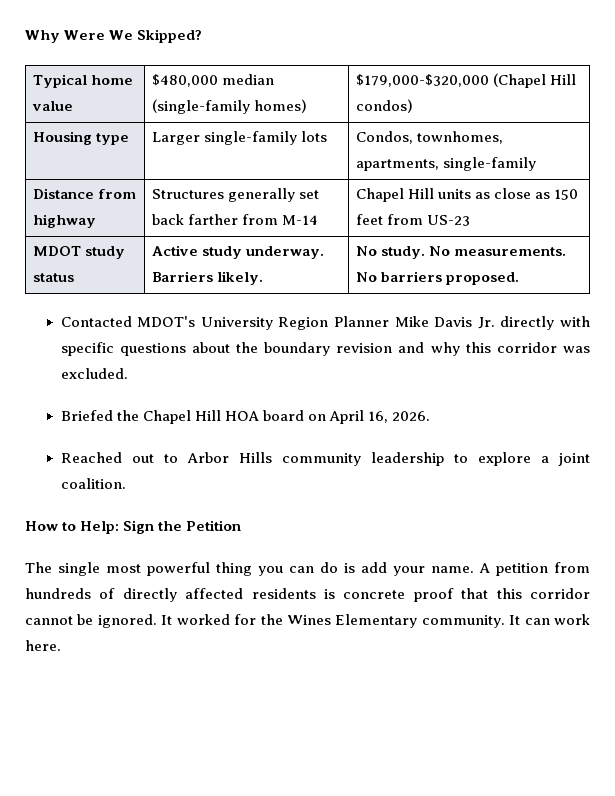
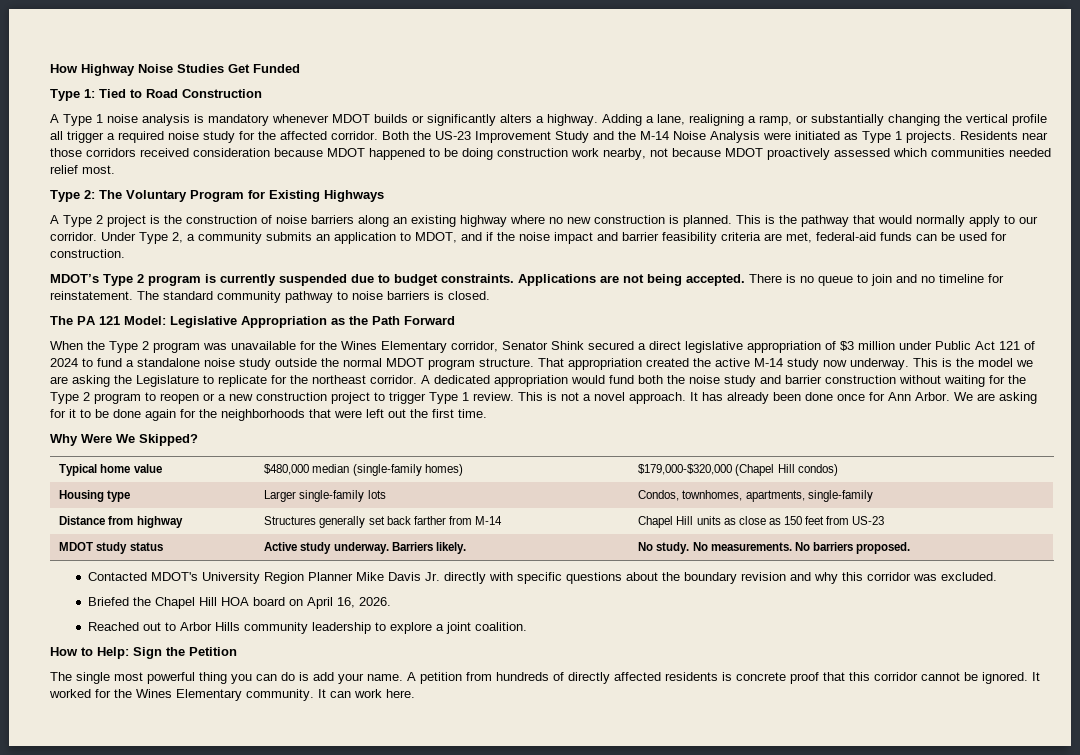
+ How Highway Noise Studies Get Funded
+ Type 1: Tied to Road Construction
+ A Type 1 noise analysis is mandatory whenever MDOT builds or significantly alters a highway. Adding a lane, realigning a ramp, or substantially changing the vertical profile all trigger a required noise study for the affected corridor. Both the US-23 Improvement Study and the M-14 Noise Analysis were initiated as Type 1 projects. Residents near those corridors received consideration because MDOT happened to be doing construction work nearby, not because MDOT proactively assessed which communities needed relief most.
+ Type 2: The Voluntary Program for Existing Highways
+ A Type 2 project is the construction of noise barriers along an existing highway where no new construction is planned. This is the pathway that would normally apply to our corridor. Under Type 2, a community submits an application to MDOT, and if the noise impact and barrier feasibility criteria are met, federal-aid funds can be used for construction.
+ MDOT’s Type 2 program is currently suspended due to budget constraints. Applications are not being accepted. There is no queue to join and no timeline for reinstatement. The standard community pathway to noise barriers is closed.
+ The PA 121 Model: Legislative Appropriation as the Path Forward
+ When the Type 2 program was unavailable for the Wines Elementary corridor, Senator Shink secured a direct legislative appropriation of $3 million under Public Act 121 of 2024 to fund a standalone noise study outside the normal MDOT program structure. That appropriation created the active M-14 study now underway. This is the model we are asking the Legislature to replicate for the northeast corridor. A dedicated appropriation would fund both the noise study and barrier construction without waiting for the Type 2 program to reopen or a new construction project to trigger Type 1 review. This is not a novel approach. It has already been done once for Ann Arbor. We are asking for it to be done again for the neighborhoods that were left out the first time.

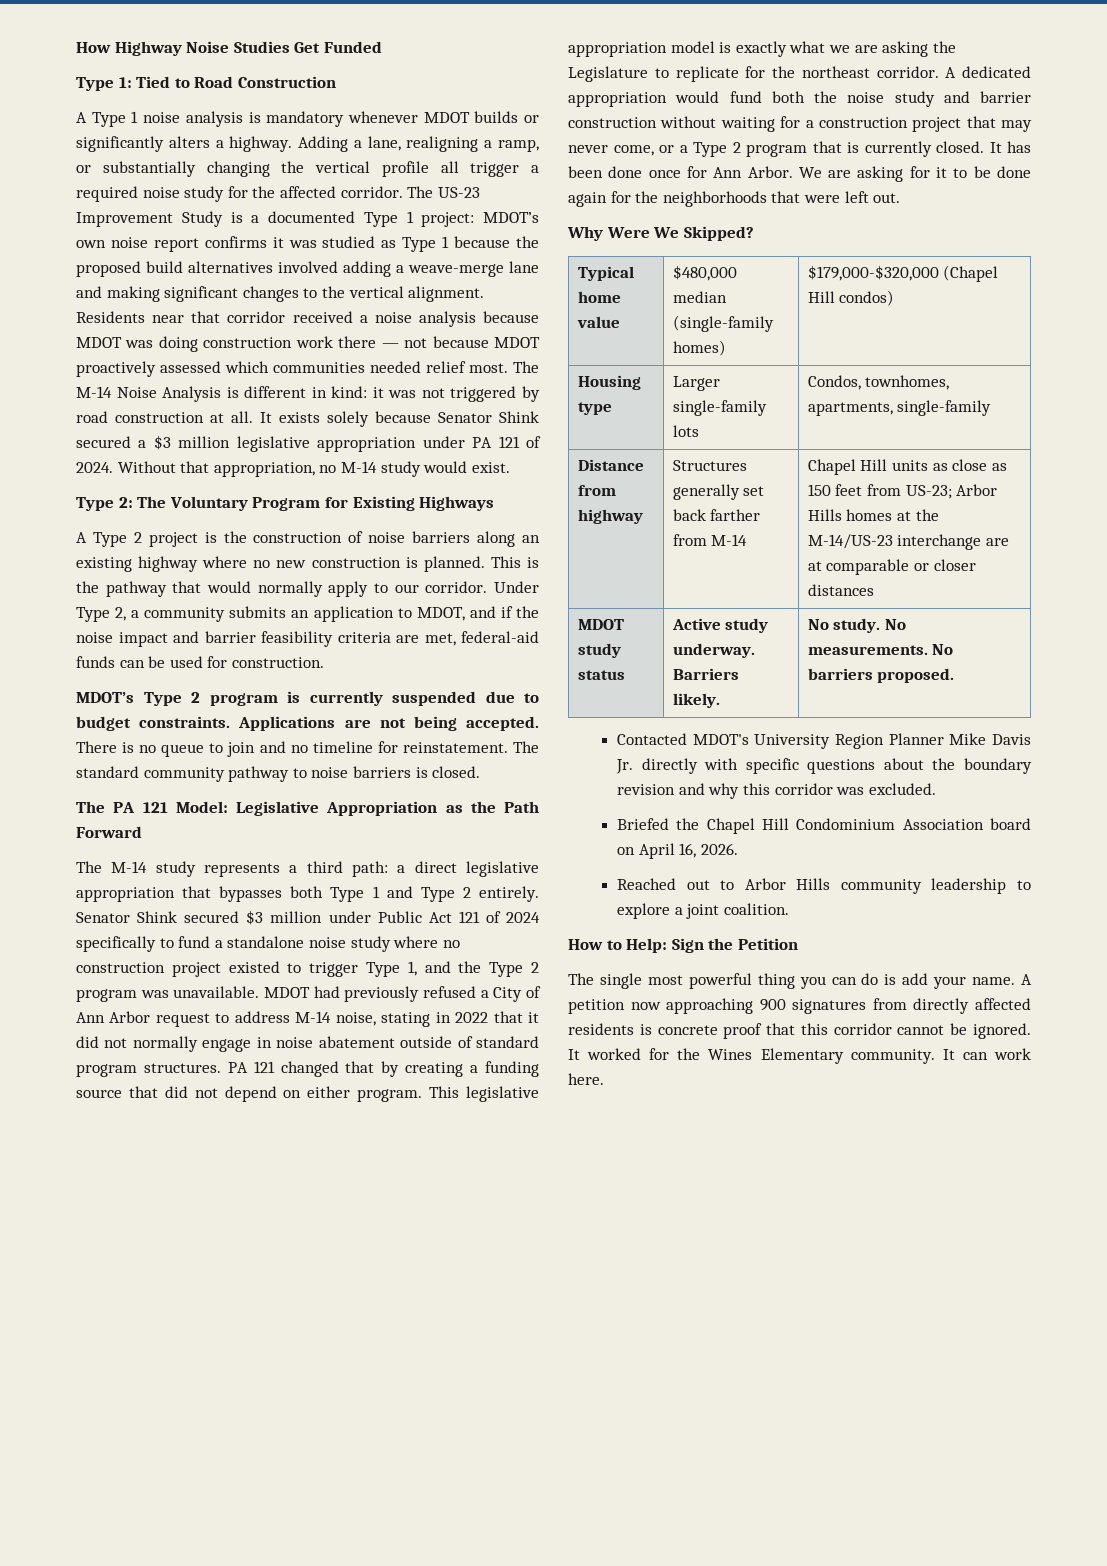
- Both the US-23 Improvement Study and the M-14 Noise Analysis were initiated as Type 1 projects. Residents near those corridors received consideration because MDOT happened to be doing construction work nearby, not because MDOT proactively assessed which communities needed relief most.
+ The US-23 Improvement Study is a documented Type 1 project: MDOT’s own noise report confirms it was studied as Type 1 because the proposed build alternatives involved adding a weave-merge lane and making significant changes to the vertical alignment. Residents near that corridor received a noise analysis because MDOT was doing construction work there — not because MDOT proactively assessed which communities needed relief most. The M-14 Noise Analysis is different in kind: it was not triggered by road construction at all. It exists solely because Senator Shink secured a $3 million legislative appropriation under PA 121 of 2024. Without that appropriation, no M-14 study would exist.
- When the Type 2 program was unavailable for the Wines Elementary corridor, Senator Shink secured a direct legislative appropriation of $3 million under Public Act 121 of 2024 to fund a standalone noise study outside the normal MDOT program structure. That appropriation created the active M-14 study now underway. This is the model we are asking the Legislature to replicate for the northeast corridor.
+ The M-14 study represents a third path: a direct legislative appropriation that bypasses both Type 1 and Type 2 entirely. Senator Shink secured $3 million under Public Act 121 of 2024 specifically to fund a standalone noise study where no construction project existed to trigger Type 1, and the Type 2 program was unavailable. MDOT had previously refused a City of Ann Arbor request to address M-14 noise, stating in 2022 that it did not normally engage in noise abatement outside of standard program structures. PA 121 changed that by creating a funding source that did not depend on either program. This legislative appropriation model is exactly what we are asking the Legislature to replicate for the northeast corridor.
- A dedicated appropriation would fund both the noise study and barrier construction without waiting for the Type 2 program to reopen or a new construction project to trigger Type 1 review. This is not a novel approach.
+ A dedicated appropriation would fund both the noise study and barrier construction without waiting for a construction project that may never come, or a Type 2 program that is currently closed.
- It has already been done once for Ann Arbor.
+ It has been done once for Ann Arbor.
- We are asking for it to be done again for the neighborhoods that were left out the first time.
+ We are asking for it to be done again for the neighborhoods that were left out.
- Distance from highway | Structures generally set back farther from M-14 | Chapel Hill units as close as 150 feet from US-23
+ Distance from highway | Structures generally set back farther from M-14 | Chapel Hill units as close as 150 feet from US-23; Arbor Hills homes at the M-14/US-23 interchange are at comparable or closer distances
- Briefed the Chapel Hill HOA board on April 16, 2026.
+ Briefed the Chapel Hill Condominium Association board on April 16, 2026.
- A petition from hundreds of directly affected residents is concrete proof that this corridor cannot be ignored.
+ A petition now approaching 900 signatures from directly affected residents is concrete proof that this corridor cannot be ignored.

